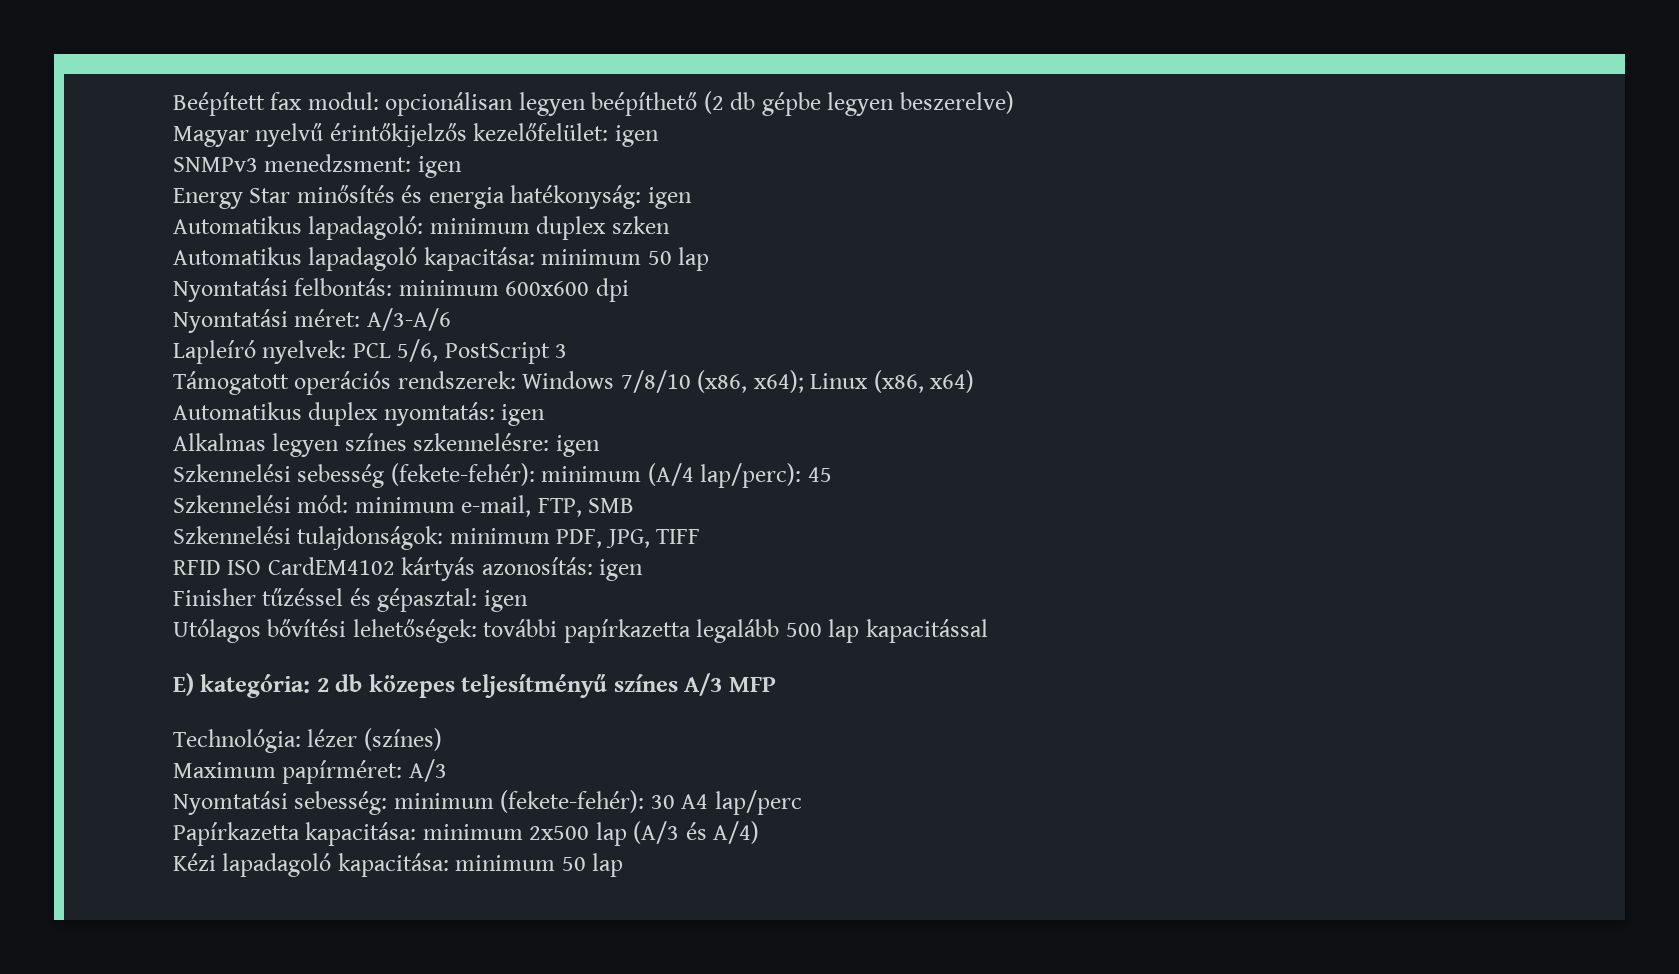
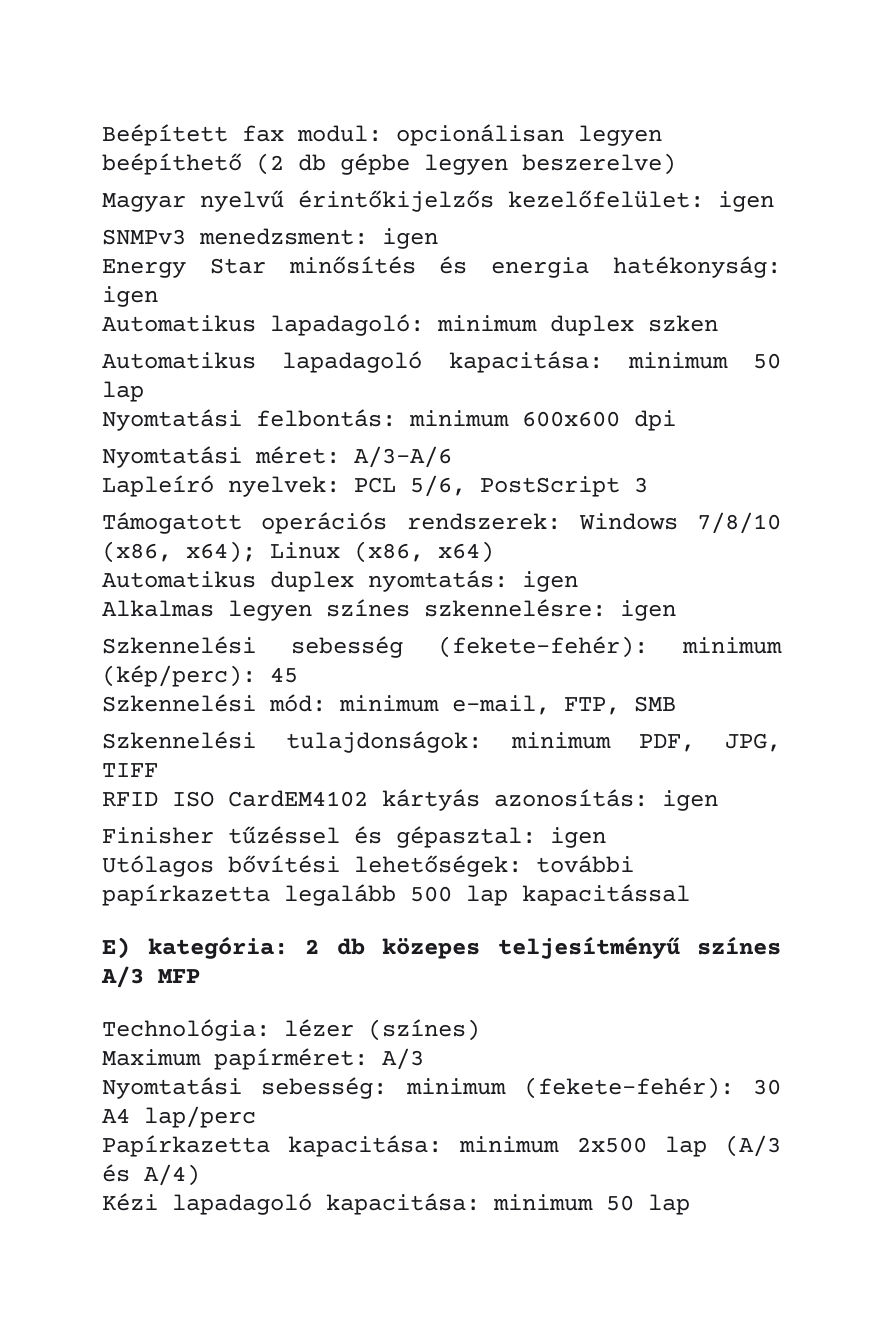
- Szkennelési sebesség (fekete-fehér): minimum (A/4 lap/perc): 45
+ Szkennelési sebesség (fekete-fehér): minimum (kép/perc): 45

